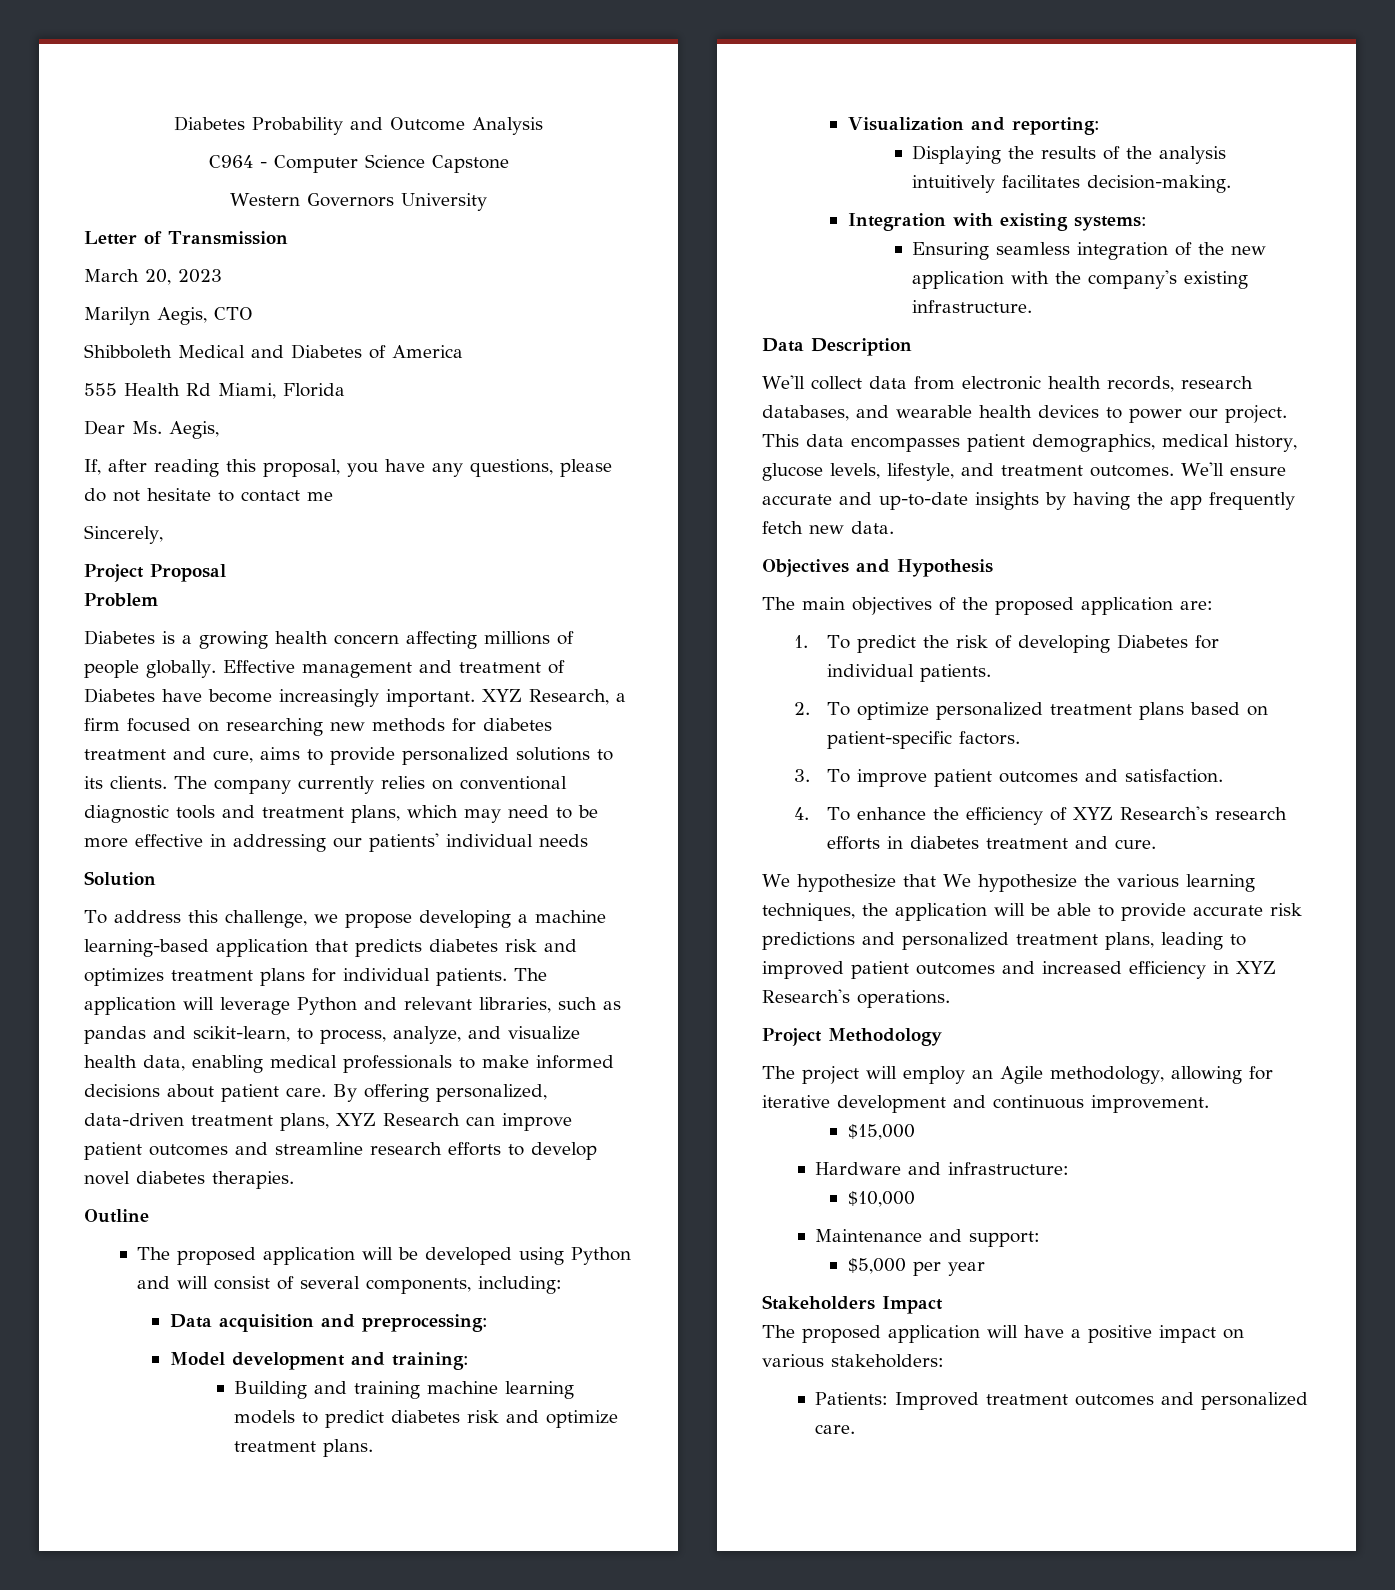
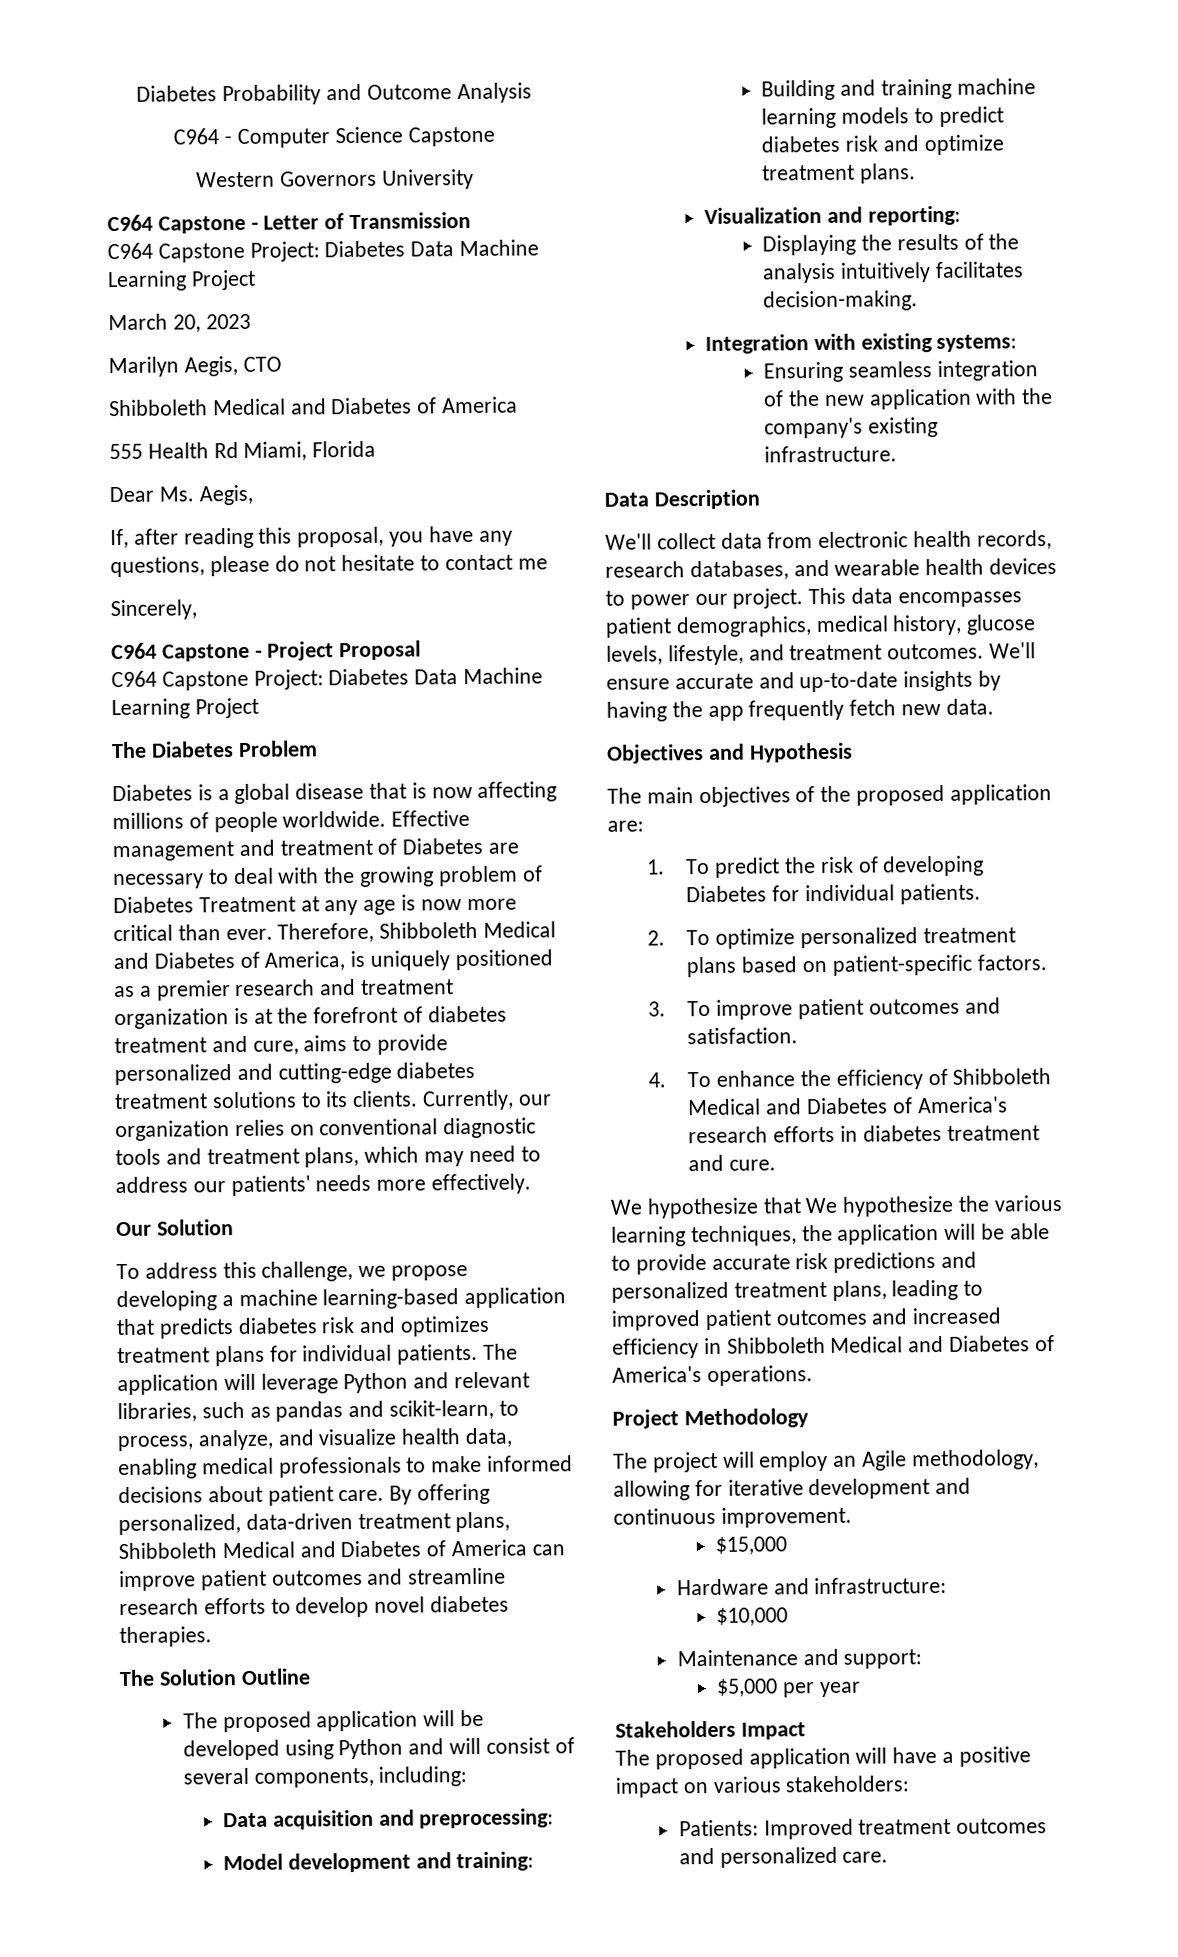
- Letter of Transmission
+ C964 Capstone - Letter of Transmission
+ C964 Capstone Project: Diabetes Data Machine Learning Project
- Project Proposal
- Problem
+ C964 Capstone - Project Proposal
+ C964 Capstone Project: Diabetes Data Machine Learning Project
+ The Diabetes Problem
- Diabetes is a growing health concern affecting millions of people globally.
+ Diabetes is a global disease that is now affecting millions of people worldwide.
- Effective management and treatment of Diabetes have become increasingly important. XYZ Research, a firm focused on researching new methods for diabetes treatment and cure, aims to provide personalized solutions to its clients.
+ Effective management and treatment of Diabetes are necessary to deal with the growing problem of Diabetes Treatment at any age is now more critical than ever. Therefore, Shibboleth Medical and Diabetes of America, is uniquely positioned as a premier research and treatment organization is at the forefront of diabetes treatment and cure, aims to provide personalized and cutting-edge diabetes treatment solutions to its clients.
- The company currently relies on conventional diagnostic tools and treatment plans, which may need to be more effective in addressing our patients' individual needs
- Solution
+ Currently, our organization relies on conventional diagnostic tools and treatment plans, which may need to address our patients' needs more effectively.
+ Our Solution
- By offering personalized, data-driven treatment plans, XYZ Research can improve patient outcomes and streamline research efforts to develop novel diabetes therapies.
+ By offering personalized, data-driven treatment plans, Shibboleth Medical and Diabetes of America can improve patient outcomes and streamline research efforts to develop novel diabetes therapies.
- Outline
+ The Solution Outline
- 4. To enhance the efficiency of XYZ Research's research efforts in diabetes treatment and cure.
+ 4. To enhance the efficiency of Shibboleth Medical and Diabetes of America's research efforts in diabetes treatment and cure.
- We hypothesize that We hypothesize the various learning techniques, the application will be able to provide accurate risk predictions and personalized treatment plans, leading to improved patient outcomes and increased efficiency in XYZ Research's operations.
+ We hypothesize that We hypothesize the various learning techniques, the application will be able to provide accurate risk predictions and personalized treatment plans, leading to improved patient outcomes and increased efficiency in Shibboleth Medical and Diabetes of America's operations.

